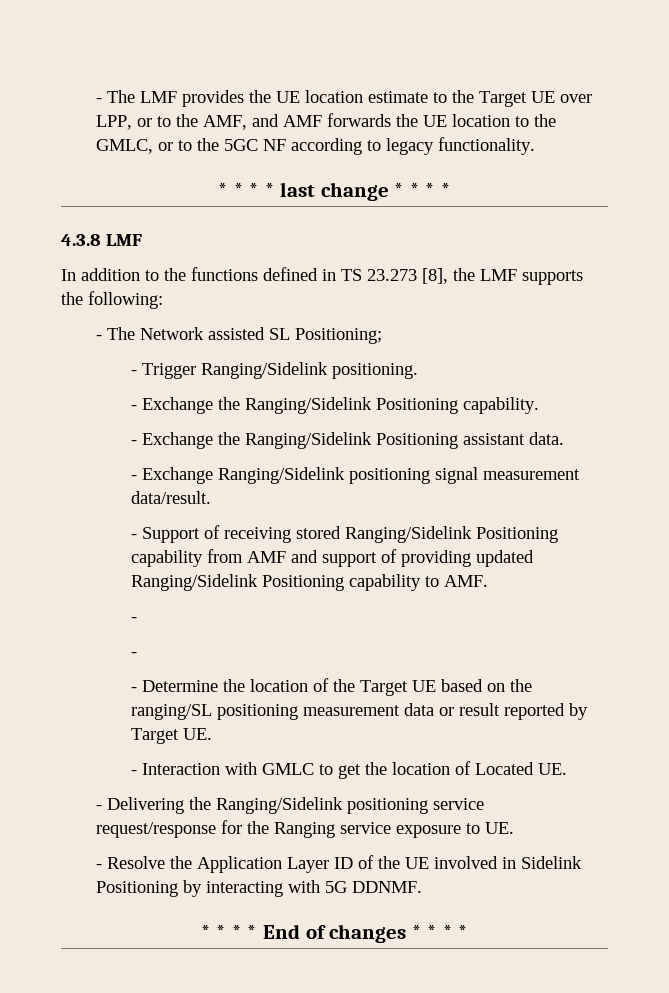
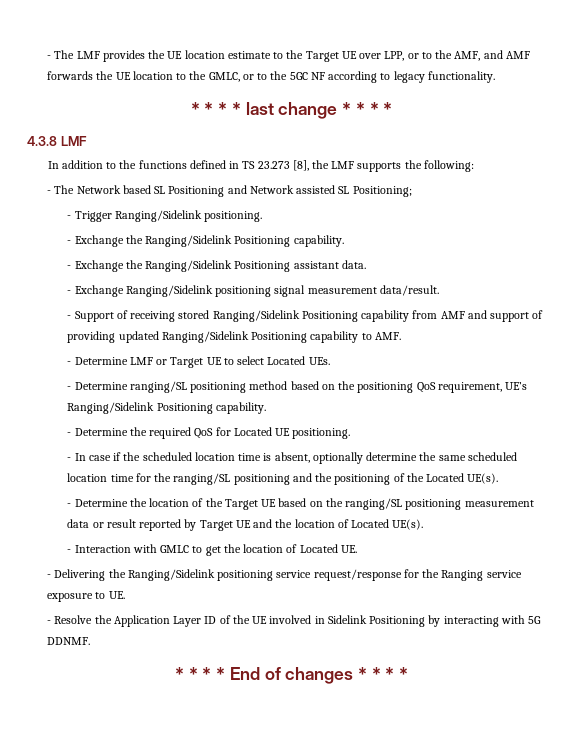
- - The Network assisted SL Positioning;
+ - The Network based SL Positioning and Network assisted SL Positioning;
  - Support of receiving stored Ranging/Sidelink Positioning capability from AMF and support of providing updated Ranging/Sidelink Positioning capability to AMF.
- -
- -
+ - Determine LMF or Target UE to select Located UEs.
+ - Determine ranging/SL positioning method based on the positioning QoS requirement, UE’s Ranging/Sidelink Positioning capability.
+ - Determine the required QoS for Located UE positioning.
+ - In case if the scheduled location time is absent, optionally determine the same scheduled location time for the ranging/SL positioning and the positioning of the Located UE(s).
- - Determine the location of the Target UE based on the ranging/SL positioning measurement data or result reported by Target UE.
+ - Determine the location of the Target UE based on the ranging/SL positioning measurement data or result reported by Target UE and the location of Located UE(s).

